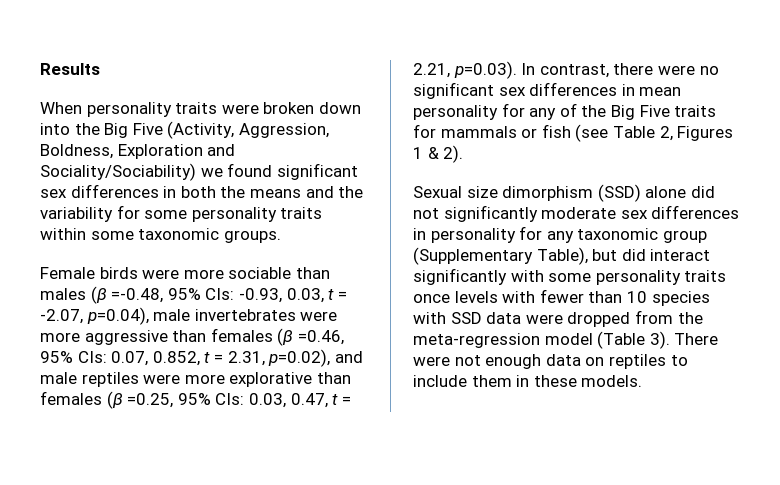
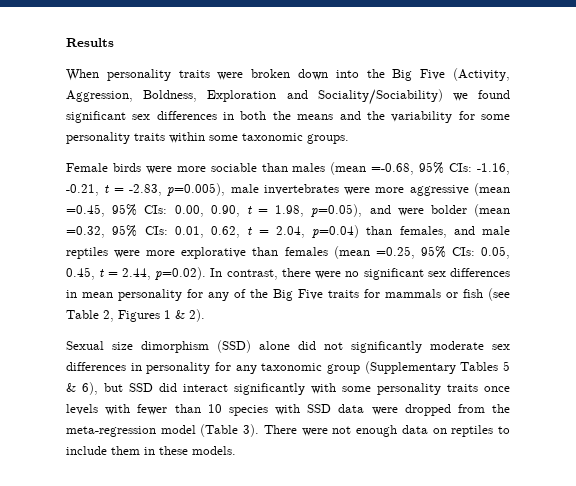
- Female birds were more sociable than males (β =-0.48, 95% CIs: -0.93, 0.03, t = -2.07, p=0.04), male invertebrates were more aggressive than females (β =0.46, 95% CIs: 0.07, 0.852, t = 2.31, p=0.02), and male reptiles were more explorative than females (β =0.25, 95% CIs: 0.03, 0.47, t = 2.21, p=0.03). In contrast, there were no significant sex differences in mean personality for any of the Big Five traits for mammals or fish (see Table 2, Figures 1 & 2).
+ Female birds were more sociable than males (mean =-0.68, 95% CIs: -1.16, -0.21, t = -2.83, p=0.005), male invertebrates were more aggressive (mean =0.45, 95% CIs: 0.00, 0.90, t = 1.98, p=0.05), and were bolder (mean =0.32, 95% CIs: 0.01, 0.62, t = 2.04, p=0.04) than females, and male reptiles were more explorative than females (mean =0.25, 95% CIs: 0.05, 0.45, t = 2.44, p=0.02). In contrast, there were no significant sex differences in mean personality for any of the Big Five traits for mammals or fish (see Table 2, Figures 1 & 2).
- Sexual size dimorphism (SSD) alone did not significantly moderate sex differences in personality for any taxonomic group (Supplementary Table), but did interact significantly with some personality traits once levels with fewer than 10 species with SSD data were dropped from the meta-regression model (Table 3).
+ Sexual size dimorphism (SSD) alone did not significantly moderate sex differences in personality for any taxonomic group (Supplementary Tables 5 & 6), but SSD did interact significantly with some personality traits once levels with fewer than 10 species with SSD data were dropped from the meta-regression model (Table 3).

